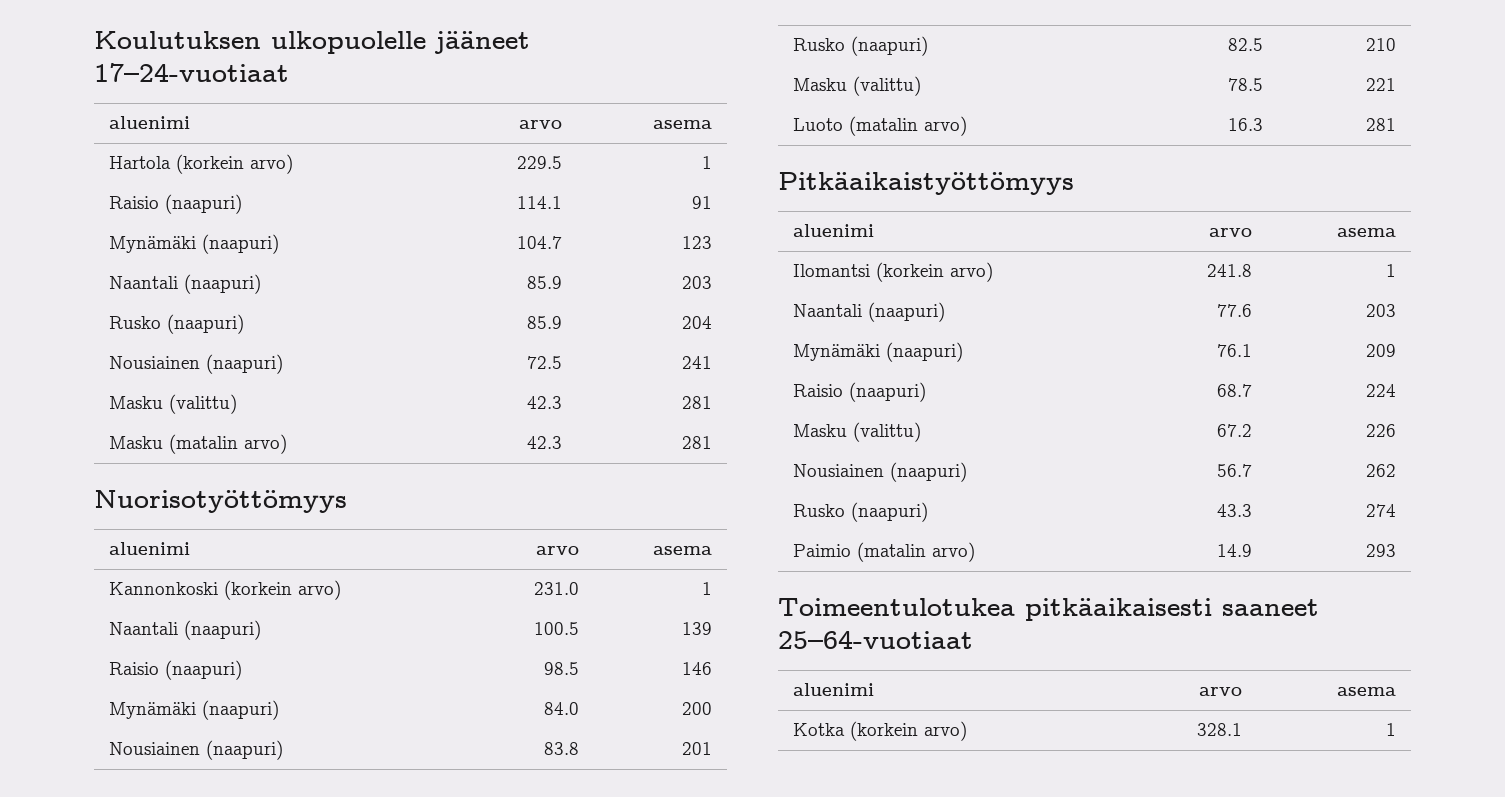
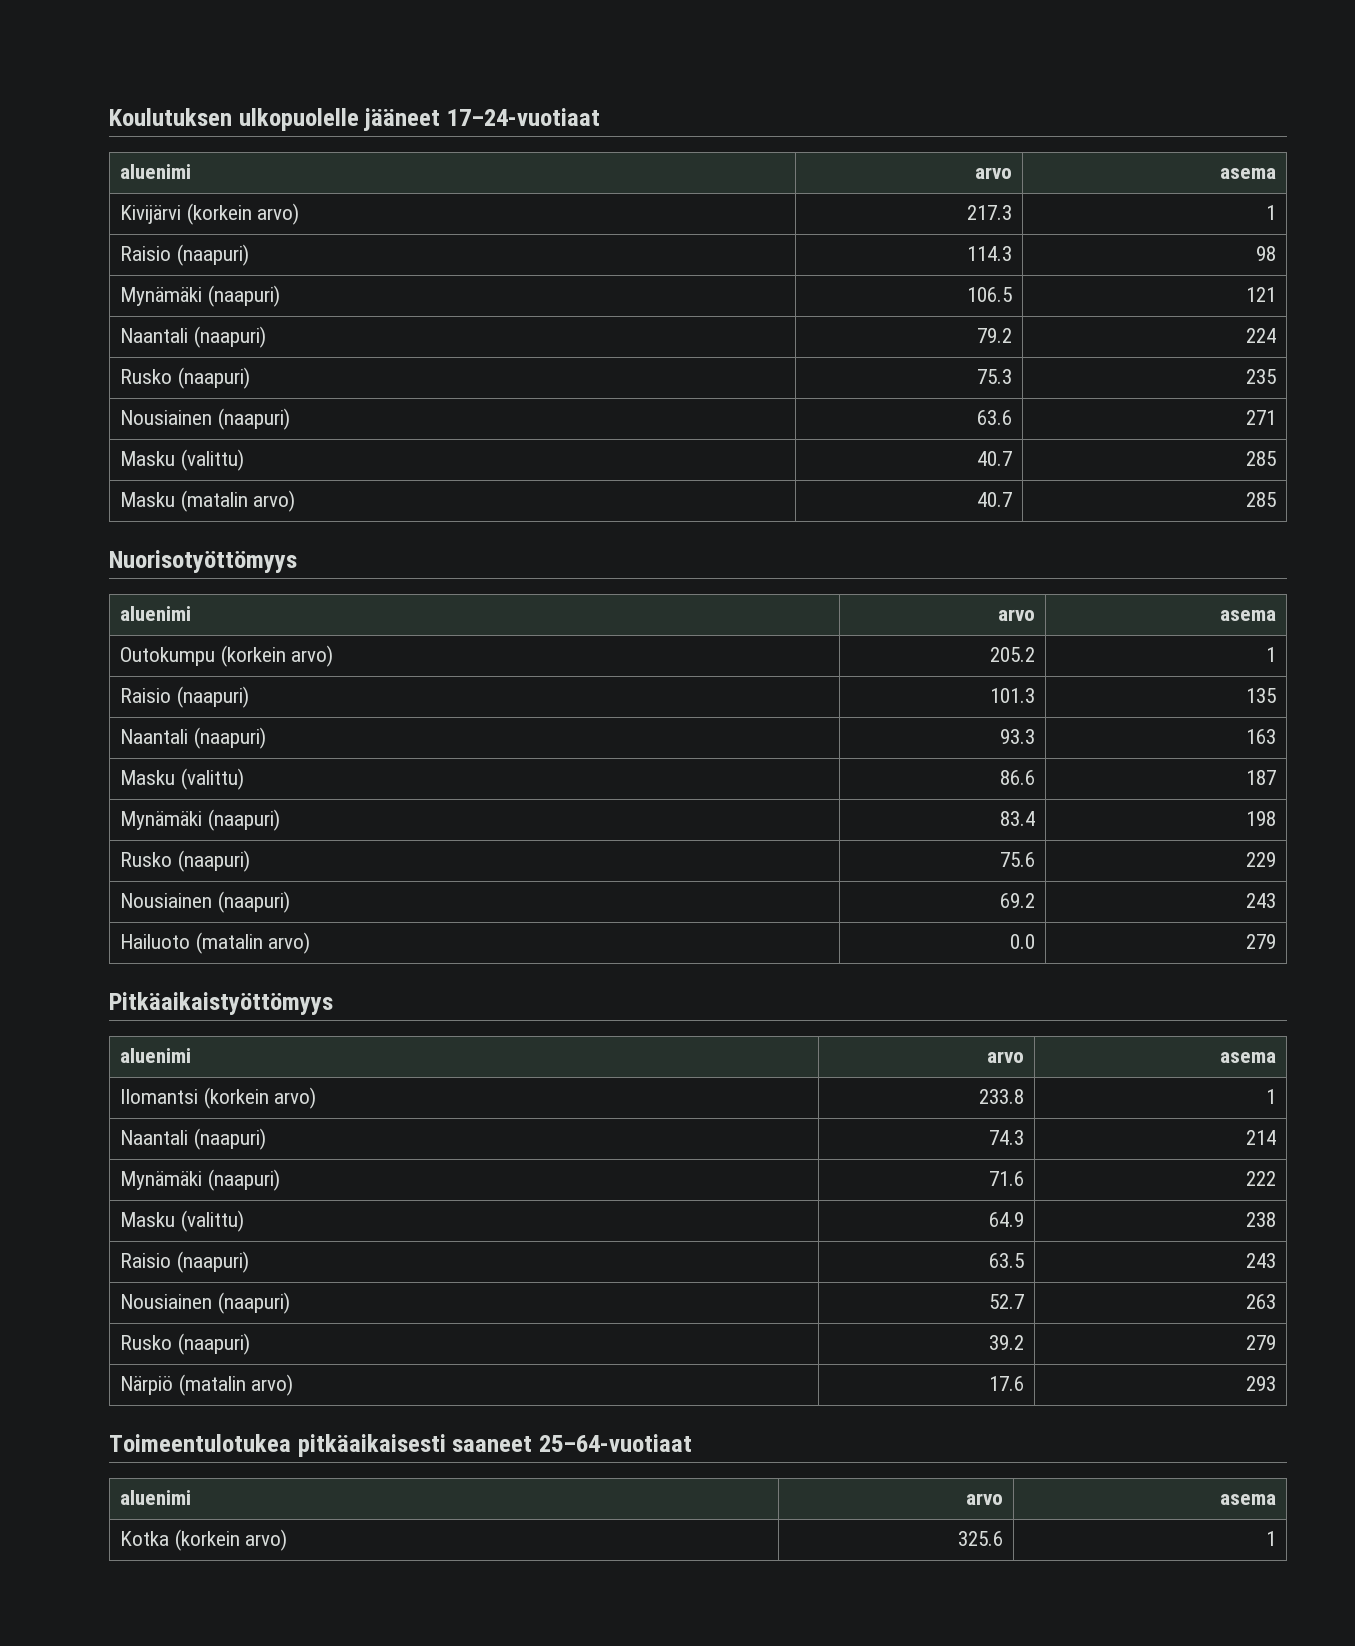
- Hartola (korkein arvo) | 229.5 | 1
- Raisio (naapuri) | 114.1 | 91
- Mynämäki (naapuri) | 104.7 | 123
- Naantali (naapuri) | 85.9 | 203
- Rusko (naapuri) | 85.9 | 204
- Nousiainen (naapuri) | 72.5 | 241
- Masku (valittu) | 42.3 | 281
+ Kivijärvi (korkein arvo) | 217.3 | 1
+ Raisio (naapuri) | 114.3 | 98
+ Mynämäki (naapuri) | 106.5 | 121
+ Naantali (naapuri) | 79.2 | 224
+ Rusko (naapuri) | 75.3 | 235
+ Nousiainen (naapuri) | 63.6 | 271
+ Masku (valittu) | 40.7 | 285
- Masku (matalin arvo) | 42.3 | 281
+ Masku (matalin arvo) | 40.7 | 285
- Kannonkoski (korkein arvo) | 231.0 | 1
- Naantali (naapuri) | 100.5 | 139
- Raisio (naapuri) | 98.5 | 146
- Mynämäki (naapuri) | 84.0 | 200
- Nousiainen (naapuri) | 83.8 | 201
- Rusko (naapuri) | 82.5 | 210
- Masku (valittu) | 78.5 | 221
- Luoto (matalin arvo) | 16.3 | 281
+ Outokumpu (korkein arvo) | 205.2 | 1
+ Raisio (naapuri) | 101.3 | 135
+ Naantali (naapuri) | 93.3 | 163
+ Masku (valittu) | 86.6 | 187
+ Mynämäki (naapuri) | 83.4 | 198
+ Rusko (naapuri) | 75.6 | 229
+ Nousiainen (naapuri) | 69.2 | 243
+ Hailuoto (matalin arvo) | 0.0 | 279
- Ilomantsi (korkein arvo) | 241.8 | 1
- Naantali (naapuri) | 77.6 | 203
- Mynämäki (naapuri) | 76.1 | 209
- Raisio (naapuri) | 68.7 | 224
- Masku (valittu) | 67.2 | 226
- Nousiainen (naapuri) | 56.7 | 262
- Rusko (naapuri) | 43.3 | 274
- Paimio (matalin arvo) | 14.9 | 293
+ Ilomantsi (korkein arvo) | 233.8 | 1
+ Naantali (naapuri) | 74.3 | 214
+ Mynämäki (naapuri) | 71.6 | 222
+ Masku (valittu) | 64.9 | 238
+ Raisio (naapuri) | 63.5 | 243
+ Nousiainen (naapuri) | 52.7 | 263
+ Rusko (naapuri) | 39.2 | 279
+ Närpiö (matalin arvo) | 17.6 | 293
- Kotka (korkein arvo) | 328.1 | 1
+ Kotka (korkein arvo) | 325.6 | 1

